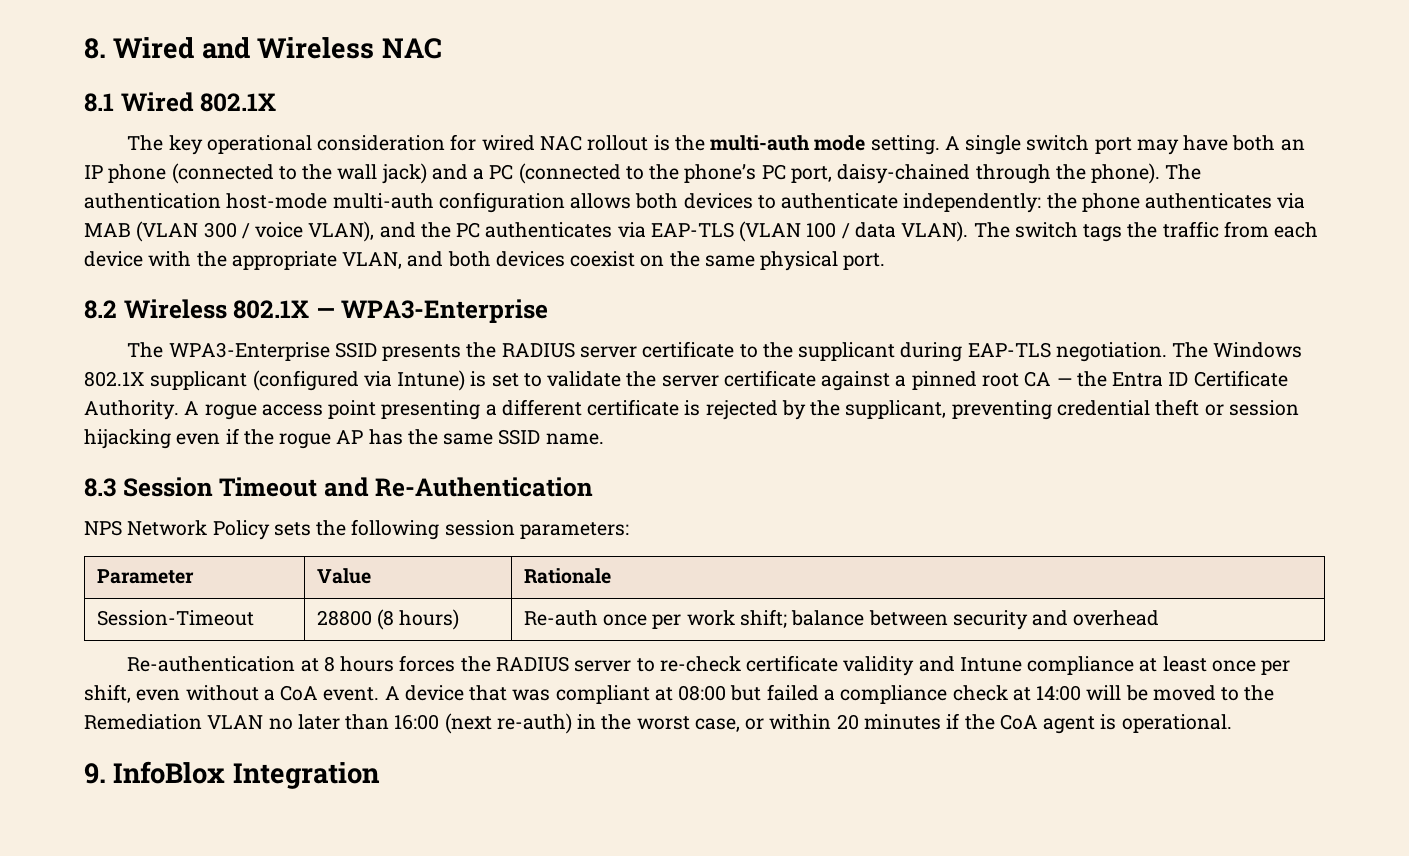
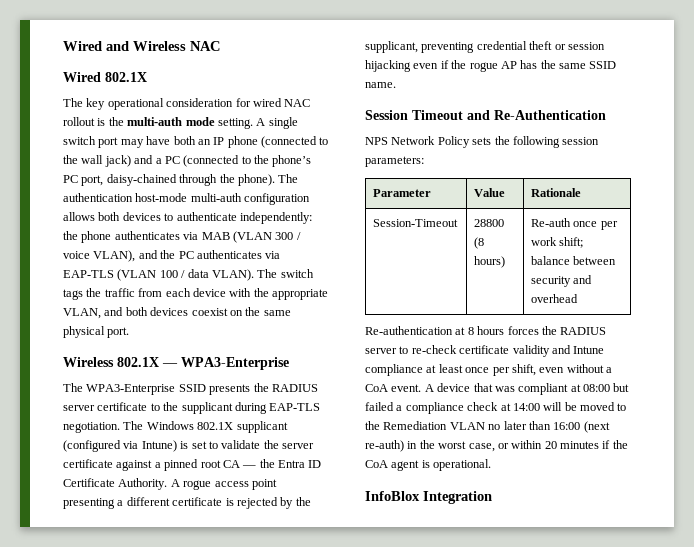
- 8. Wired and Wireless NAC
+ Wired and Wireless NAC
- 8.1 Wired 802.1X
+ Wired 802.1X
- 8.2 Wireless 802.1X — WPA3-Enterprise
+ Wireless 802.1X — WPA3-Enterprise
- 8.3 Session Timeout and Re-Authentication
+ Session Timeout and Re-Authentication
- 9. InfoBlox Integration
+ InfoBlox Integration

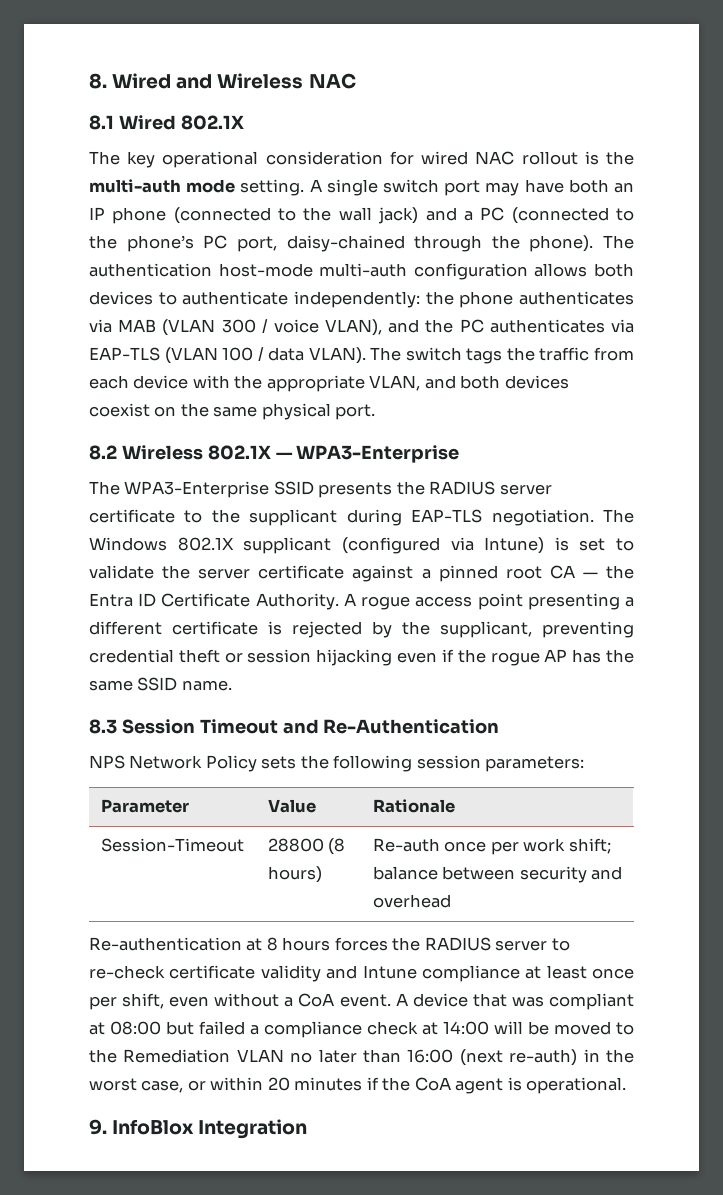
- Wired and Wireless NAC
+ 8. Wired and Wireless NAC
- Wired 802.1X
+ 8.1 Wired 802.1X
- Wireless 802.1X — WPA3-Enterprise
+ 8.2 Wireless 802.1X — WPA3-Enterprise
- Session Timeout and Re-Authentication
+ 8.3 Session Timeout and Re-Authentication
- InfoBlox Integration
+ 9. InfoBlox Integration

